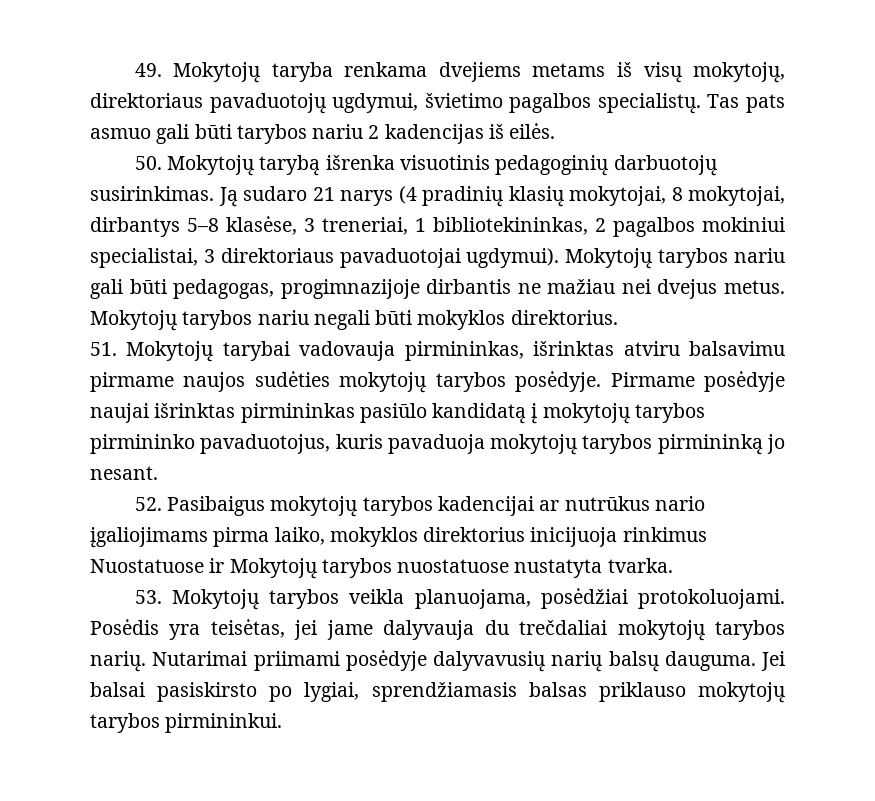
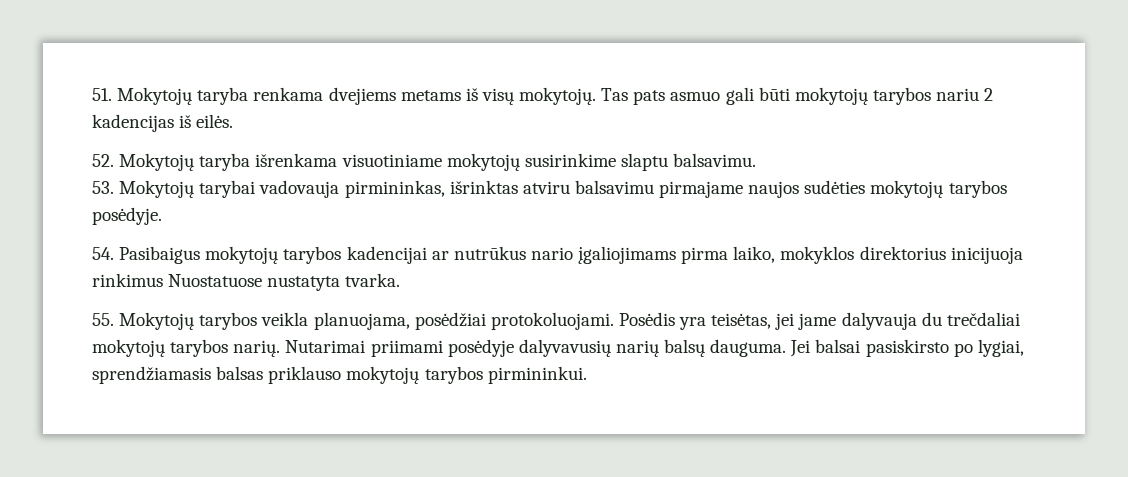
- 49. Mokytojų taryba renkama dvejiems metams iš visų mokytojų, direktoriaus pavaduotojų ugdymui, švietimo pagalbos specialistų.
+ 51. Mokytojų taryba renkama dvejiems metams iš visų mokytojų.
- Tas pats asmuo gali būti tarybos nariu 2 kadencijas iš eilės.
+ Tas pats asmuo gali būti mokytojų tarybos nariu 2 kadencijas iš eilės.
- 50. Mokytojų tarybą išrenka visuotinis pedagoginių darbuotojų susirinkimas. Ją sudaro 21 narys (4 pradinių klasių mokytojai, 8 mokytojai, dirbantys 5–8 klasėse, 3 treneriai, 1 bibliotekininkas, 2 pagalbos mokiniui specialistai, 3 direktoriaus pavaduotojai ugdymui). Mokytojų tarybos nariu gali būti pedagogas, progimnazijoje dirbantis ne mažiau nei dvejus metus. Mokytojų tarybos nariu negali būti mokyklos direktorius.
- 51. Mokytojų tarybai vadovauja pirmininkas, išrinktas atviru balsavimu pirmame naujos sudėties mokytojų tarybos posėdyje. Pirmame posėdyje naujai išrinktas pirmininkas pasiūlo kandidatą į mokytojų tarybos pirmininko pavaduotojus, kuris pavaduoja mokytojų tarybos pirmininką jo nesant.
- 52. Pasibaigus mokytojų tarybos kadencijai ar nutrūkus nario įgaliojimams pirma laiko, mokyklos direktorius inicijuoja rinkimus Nuostatuose ir Mokytojų tarybos nuostatuose nustatyta tvarka.
+ 52. Mokytojų taryba išrenkama visuotiniame mokytojų susirinkime slaptu balsavimu.
+ 53. Mokytojų tarybai vadovauja pirmininkas, išrinktas atviru balsavimu pirmajame naujos sudėties mokytojų tarybos posėdyje.
+ 54. Pasibaigus mokytojų tarybos kadencijai ar nutrūkus nario įgaliojimams pirma laiko, mokyklos direktorius inicijuoja rinkimus Nuostatuose nustatyta tvarka.
- 53. Mokytojų tarybos veikla planuojama, posėdžiai protokoluojami.
+ 55. Mokytojų tarybos veikla planuojama, posėdžiai protokoluojami.

